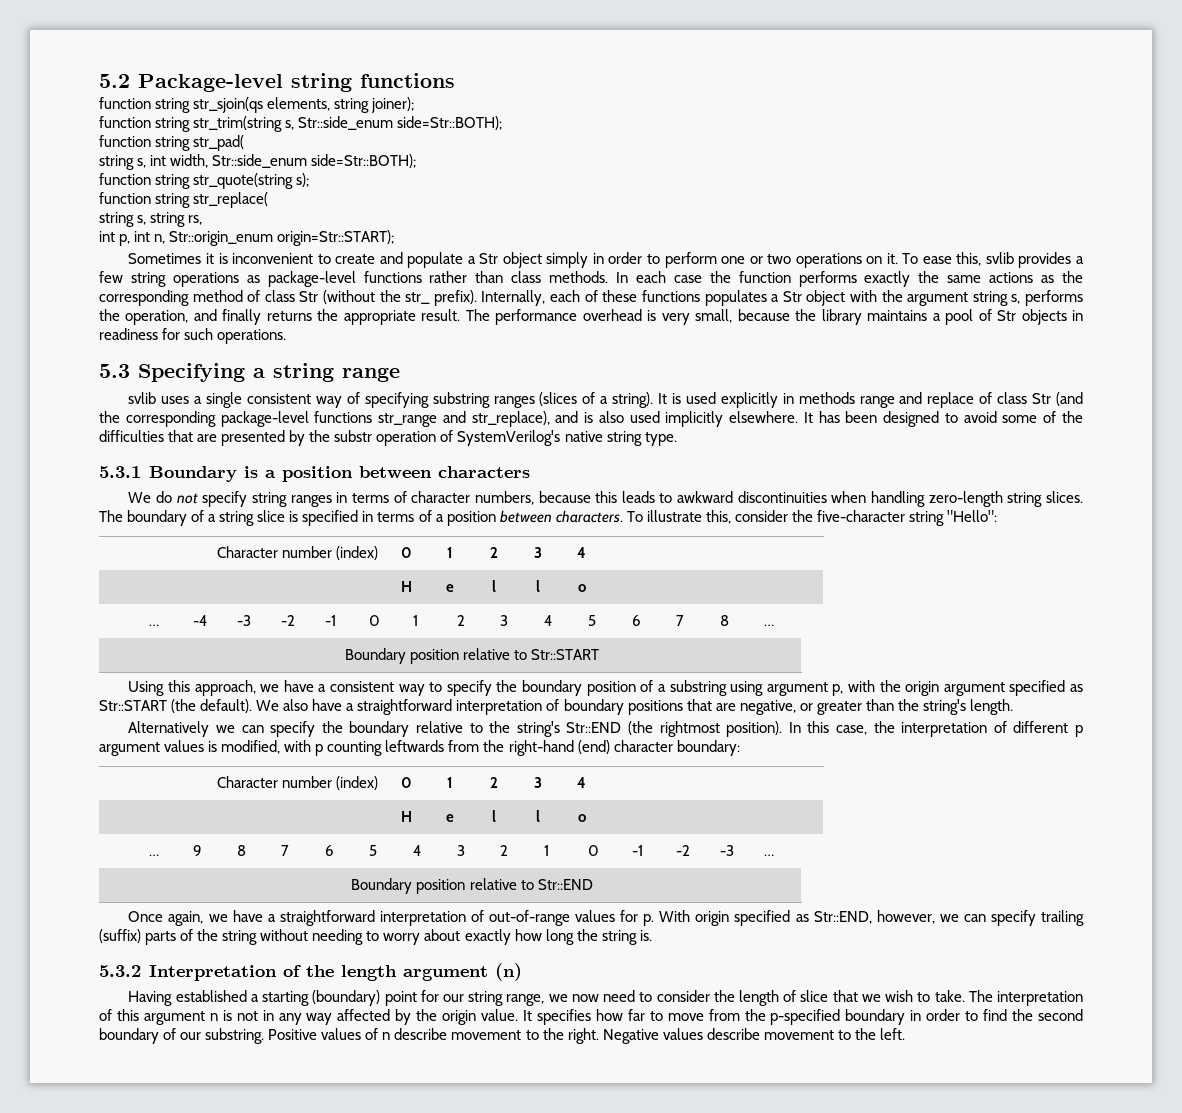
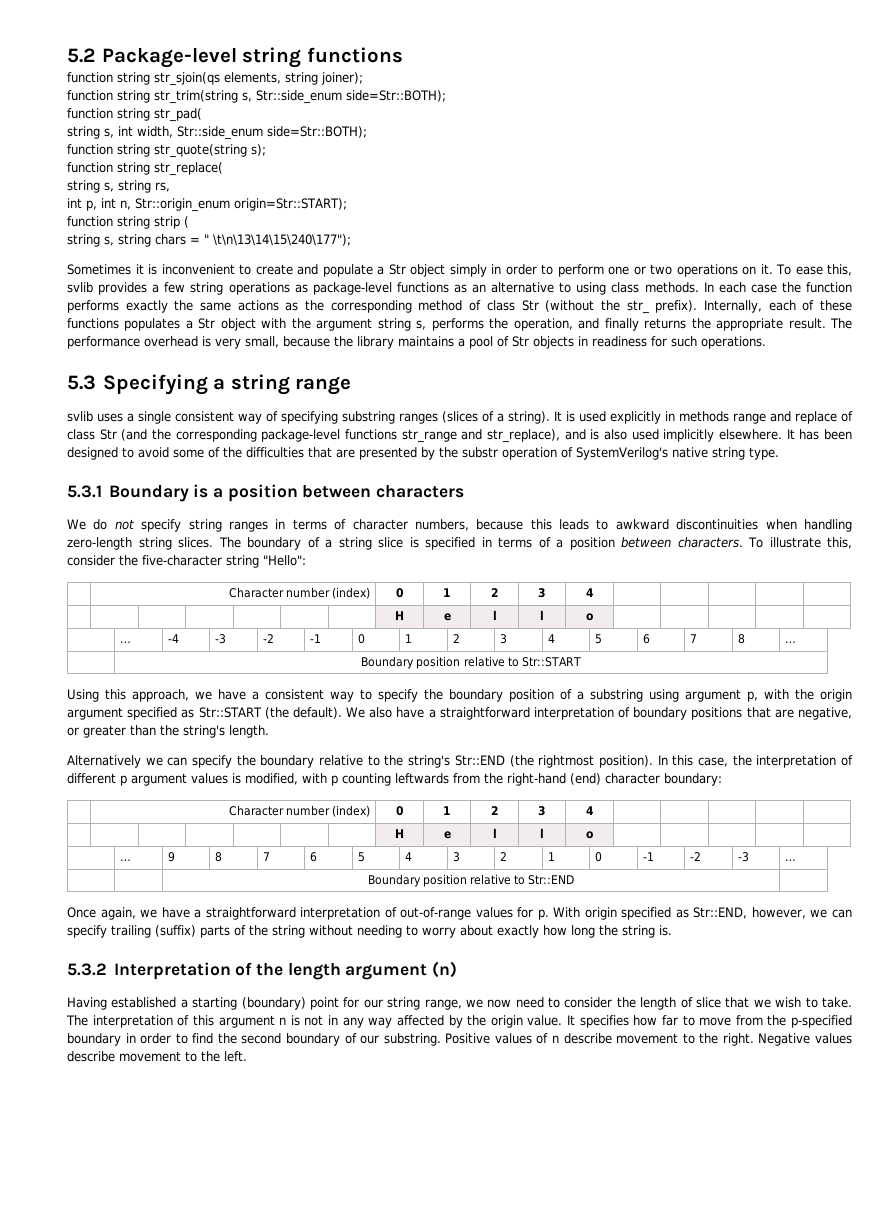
+ function string strip (
+ string s, string chars = " \t\n\13\14\15\240\177");
- To ease this, svlib provides a few string operations as package-level functions rather than class methods.
+ To ease this, svlib provides a few string operations as package-level functions as an alternative to using class methods.

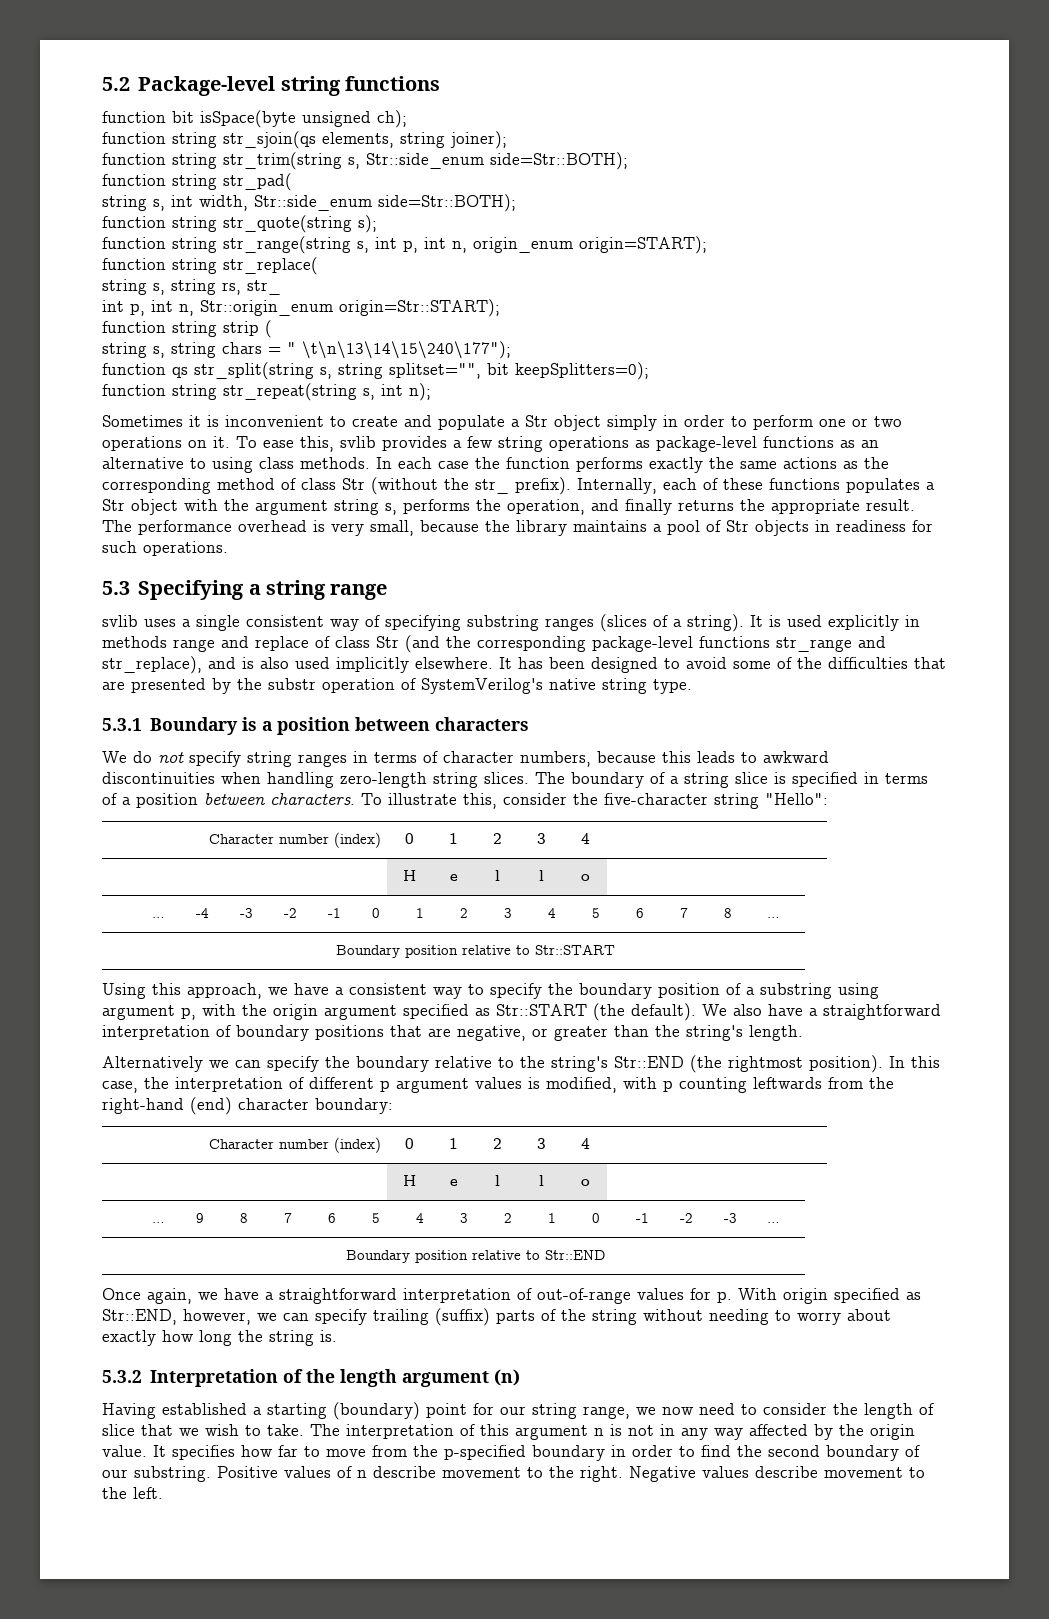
+ function bit isSpace(byte unsigned ch);
+ function string str_range(string s, int p, int n, origin_enum origin=START);
- string s, string rs,
+ string s, string rs, str_
+ function qs str_split(string s, string splitset="", bit keepSplitters=0);
+ function string str_repeat(string s, int n);

